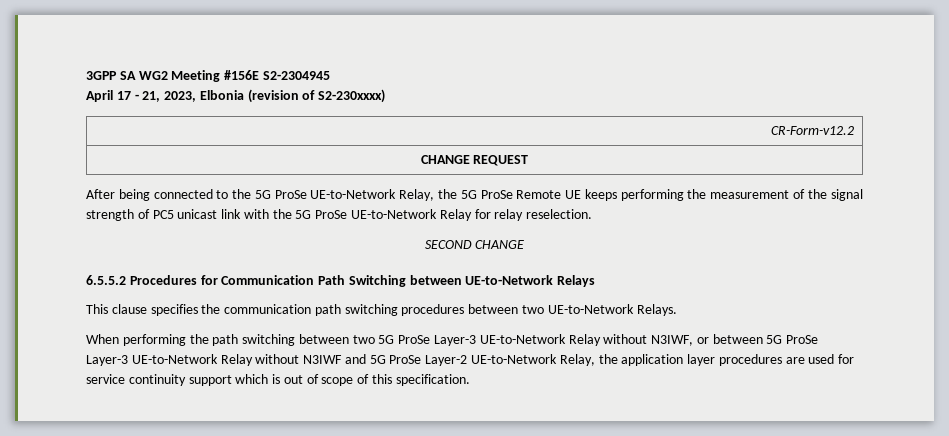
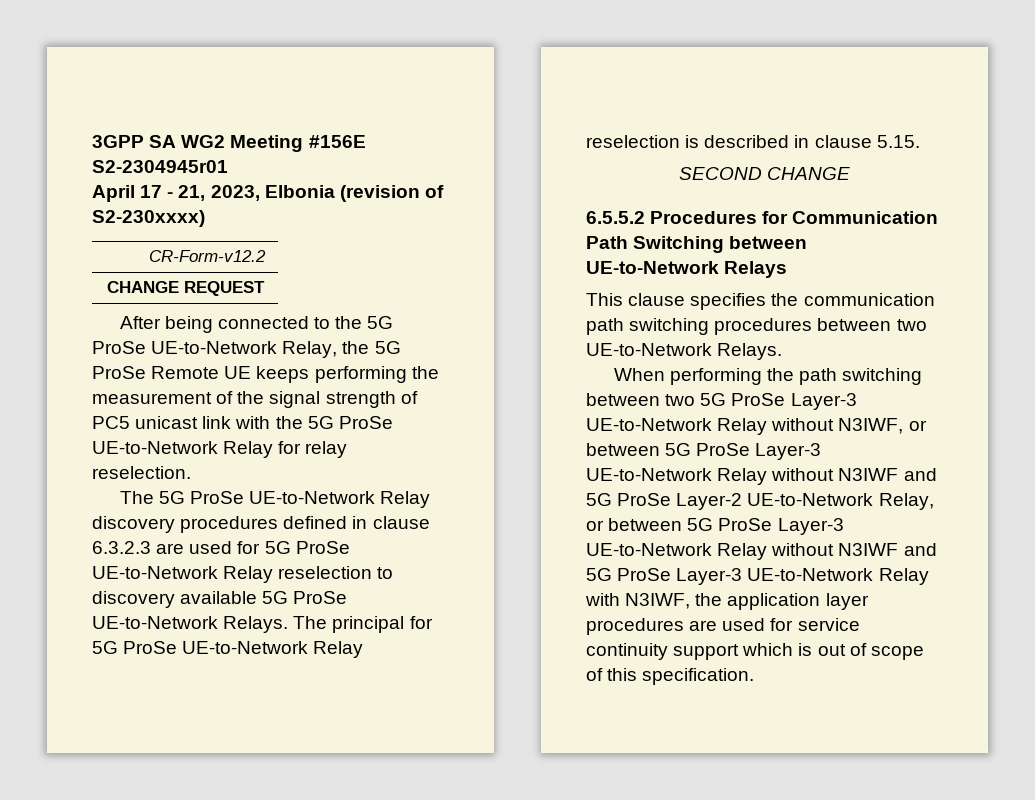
- 3GPP SA WG2 Meeting #156E S2-2304945
+ 3GPP SA WG2 Meeting #156E S2-2304945r01
+ The 5G ProSe UE-to-Network Relay discovery procedures defined in clause 6.3.2.3 are used for 5G ProSe UE-to-Network Relay reselection to discovery available 5G ProSe UE-to-Network Relays. The principal for 5G ProSe UE-to-Network Relay reselection is described in clause 5.15.
- When performing the path switching between two 5G ProSe Layer-3 UE-to-Network Relay without N3IWF, or between 5G ProSe Layer-3 UE-to-Network Relay without N3IWF and 5G ProSe Layer-2 UE-to-Network Relay, the application layer procedures are used for service continuity support which is out of scope of this specification.
+ When performing the path switching between two 5G ProSe Layer-3 UE-to-Network Relay without N3IWF, or between 5G ProSe Layer-3 UE-to-Network Relay without N3IWF and 5G ProSe Layer-2 UE-to-Network Relay, or between 5G ProSe Layer-3 UE-to-Network Relay without N3IWF and 5G ProSe Layer-3 UE-to-Network Relay with N3IWF, the application layer procedures are used for service continuity support which is out of scope of this specification.

